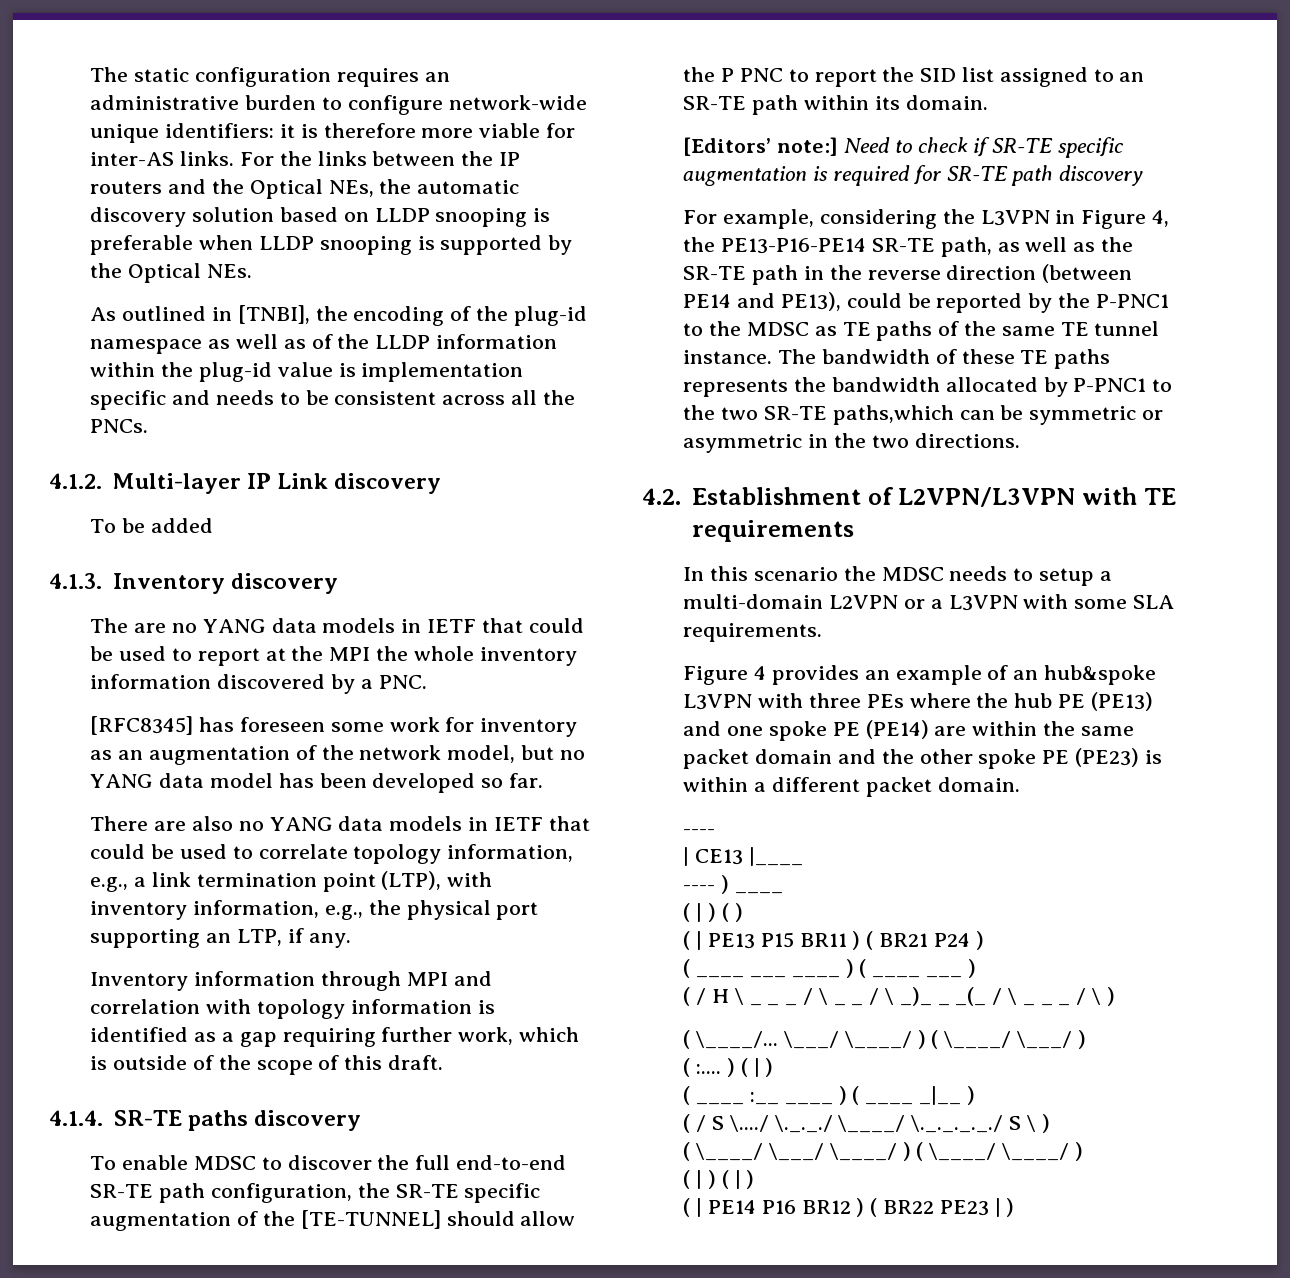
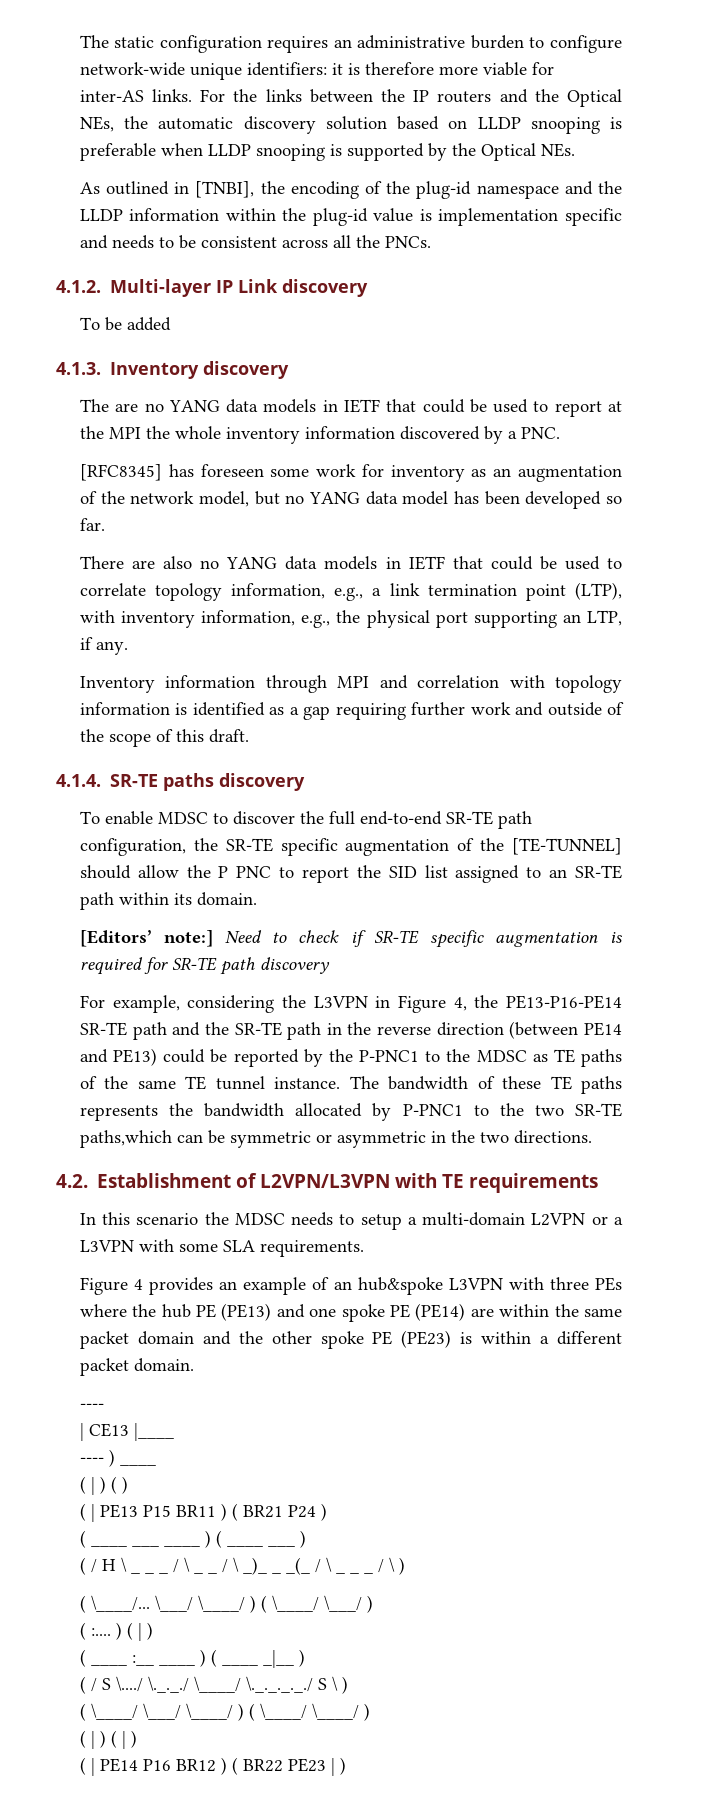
- As outlined in [TNBI], the encoding of the plug-id namespace as well as of the LLDP information within the plug-id value is implementation specific and needs to be consistent across all the PNCs.
+ As outlined in [TNBI], the encoding of the plug-id namespace and the LLDP information within the plug-id value is implementation specific and needs to be consistent across all the PNCs.
- Inventory information through MPI and correlation with topology information is identified as a gap requiring further work, which is outside of the scope of this draft.
+ Inventory information through MPI and correlation with topology information is identified as a gap requiring further work and outside of the scope of this draft.
- For example, considering the L3VPN in Figure 4, the PE13-P16-PE14 SR-TE path, as well as the SR-TE path in the reverse direction (between PE14 and PE13), could be reported by the P-PNC1 to the MDSC as TE paths of the same TE tunnel instance.
+ For example, considering the L3VPN in Figure 4, the PE13-P16-PE14 SR-TE path and the SR-TE path in the reverse direction (between PE14 and PE13) could be reported by the P-PNC1 to the MDSC as TE paths of the same TE tunnel instance.

